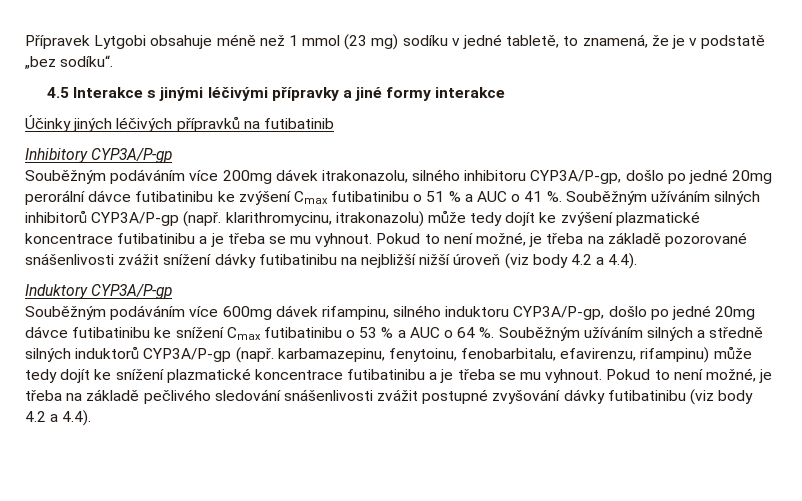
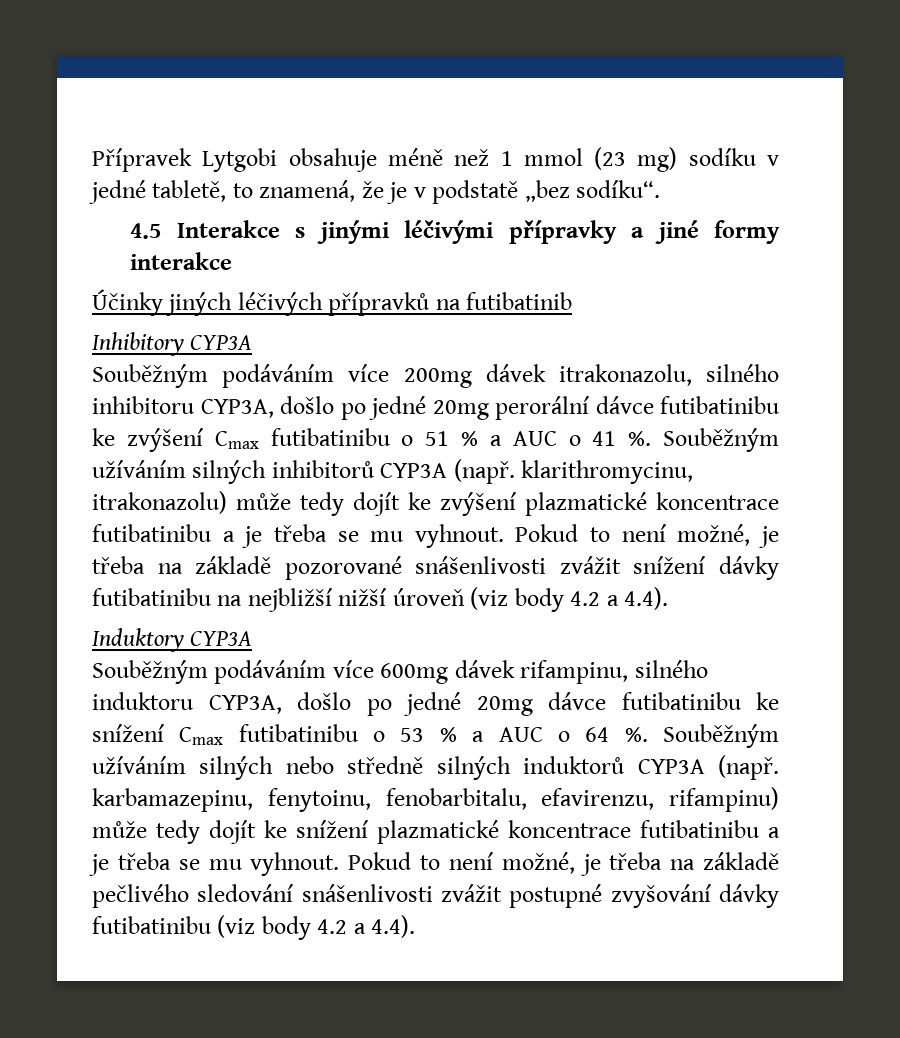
- Inhibitory CYP3A/P-gp
+ Inhibitory CYP3A
- Souběžným podáváním více 200mg dávek itrakonazolu, silného inhibitoru CYP3A/P-gp, došlo po jedné 20mg perorální dávce futibatinibu ke zvýšení Cmax futibatinibu o 51 % a AUC o 41 %.
+ Souběžným podáváním více 200mg dávek itrakonazolu, silného inhibitoru CYP3A, došlo po jedné 20mg perorální dávce futibatinibu ke zvýšení Cmax futibatinibu o 51 % a AUC o 41 %.
- Souběžným užíváním silných inhibitorů CYP3A/P-gp (např. klarithromycinu, itrakonazolu) může tedy dojít ke zvýšení plazmatické koncentrace futibatinibu a je třeba se mu vyhnout.
+ Souběžným užíváním silných inhibitorů CYP3A (např. klarithromycinu, itrakonazolu) může tedy dojít ke zvýšení plazmatické koncentrace futibatinibu a je třeba se mu vyhnout.
- Induktory CYP3A/P-gp
+ Induktory CYP3A
- Souběžným podáváním více 600mg dávek rifampinu, silného induktoru CYP3A/P-gp, došlo po jedné 20mg dávce futibatinibu ke snížení Cmax futibatinibu o 53 % a AUC o 64 %.
+ Souběžným podáváním více 600mg dávek rifampinu, silného induktoru CYP3A, došlo po jedné 20mg dávce futibatinibu ke snížení Cmax futibatinibu o 53 % a AUC o 64 %.
- Souběžným užíváním silných a středně silných induktorů CYP3A/P-gp (např. karbamazepinu, fenytoinu, fenobarbitalu, efavirenzu, rifampinu) může tedy dojít ke snížení plazmatické koncentrace futibatinibu a je třeba se mu vyhnout.
+ Souběžným užíváním silných nebo středně silných induktorů CYP3A (např. karbamazepinu, fenytoinu, fenobarbitalu, efavirenzu, rifampinu) může tedy dojít ke snížení plazmatické koncentrace futibatinibu a je třeba se mu vyhnout.

